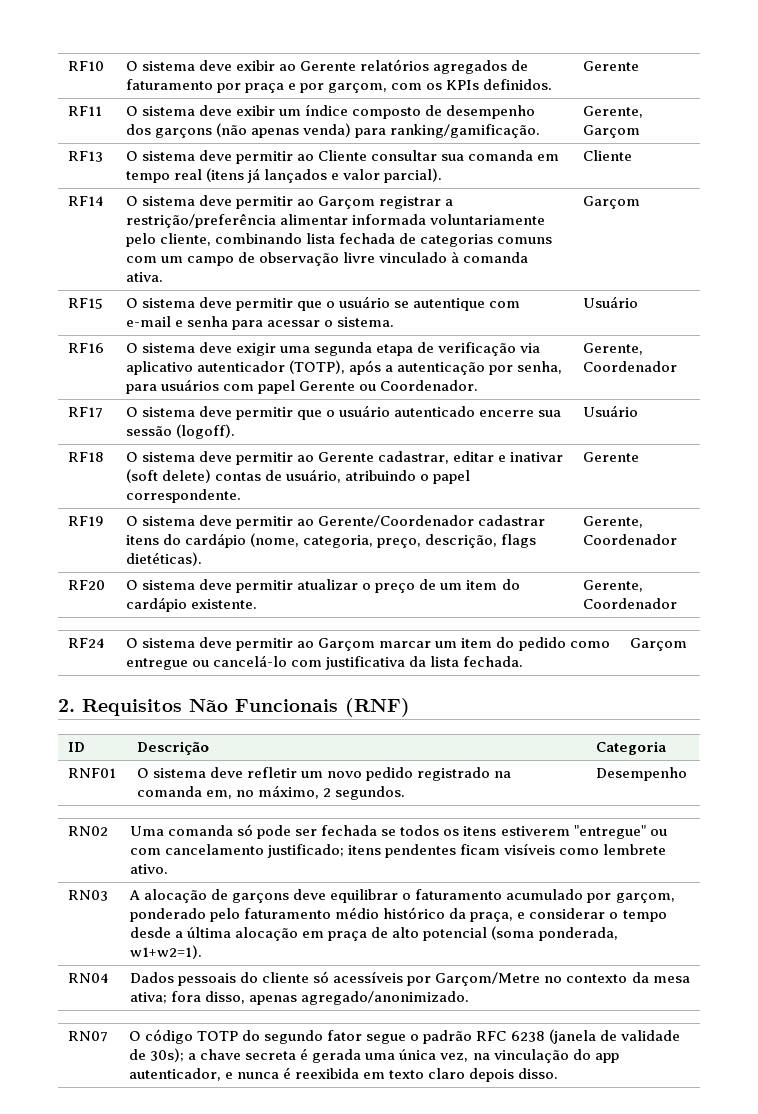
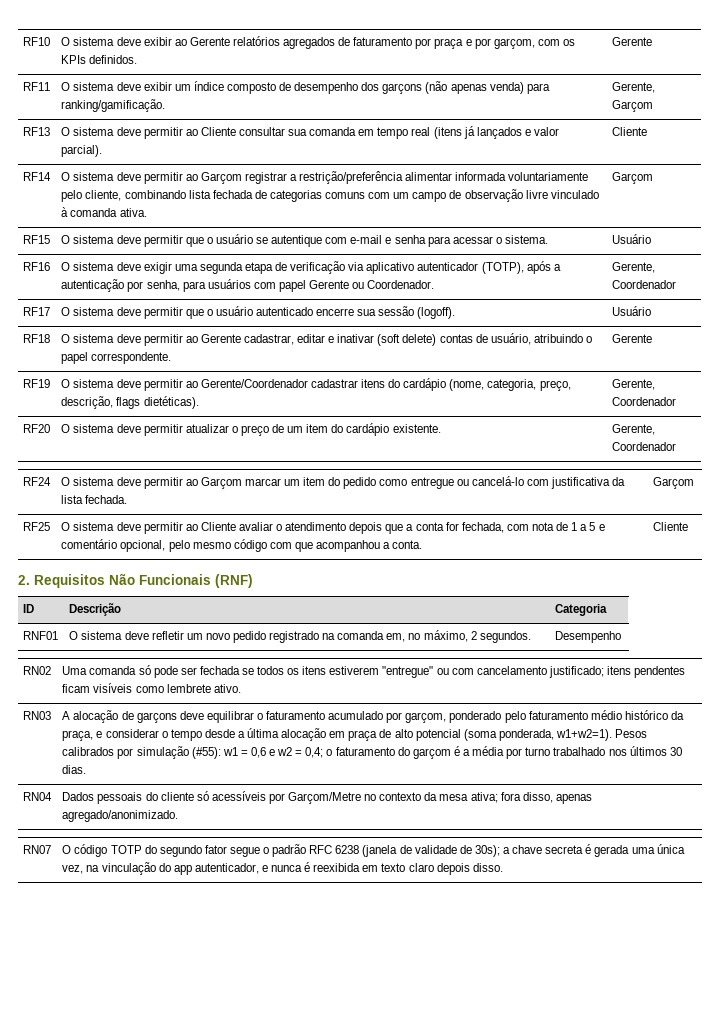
+ RF25 | O sistema deve permitir ao Cliente avaliar o atendimento depois que a conta for fechada, com nota de 1 a 5 e comentário opcional, pelo mesmo código com que acompanhou a conta. | Cliente
+ Pesos calibrados por simulação (#55): w1 = 0,6 e w2 = 0,4; o faturamento do garçom é a média por turno trabalhado nos últimos 30 dias.

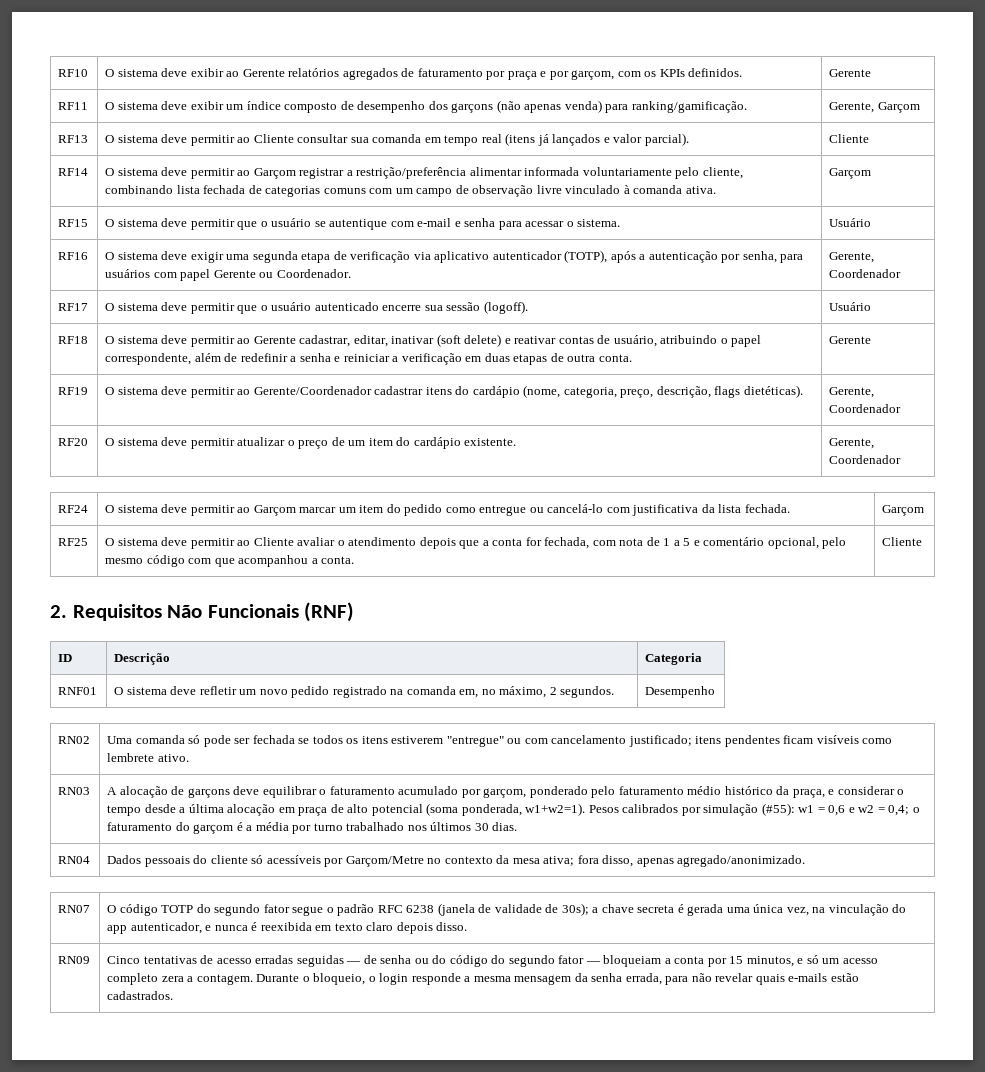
- RF18 | O sistema deve permitir ao Gerente cadastrar, editar e inativar (soft delete) contas de usuário, atribuindo o papel correspondente. | Gerente
+ RF18 | O sistema deve permitir ao Gerente cadastrar, editar, inativar (soft delete) e reativar contas de usuário, atribuindo o papel correspondente, além de redefinir a senha e reiniciar a verificação em duas etapas de outra conta. | Gerente
+ RN09 | Cinco tentativas de acesso erradas seguidas — de senha ou do código do segundo fator — bloqueiam a conta por 15 minutos, e só um acesso completo zera a contagem. Durante o bloqueio, o login responde a mesma mensagem da senha errada, para não revelar quais e-mails estão cadastrados.

